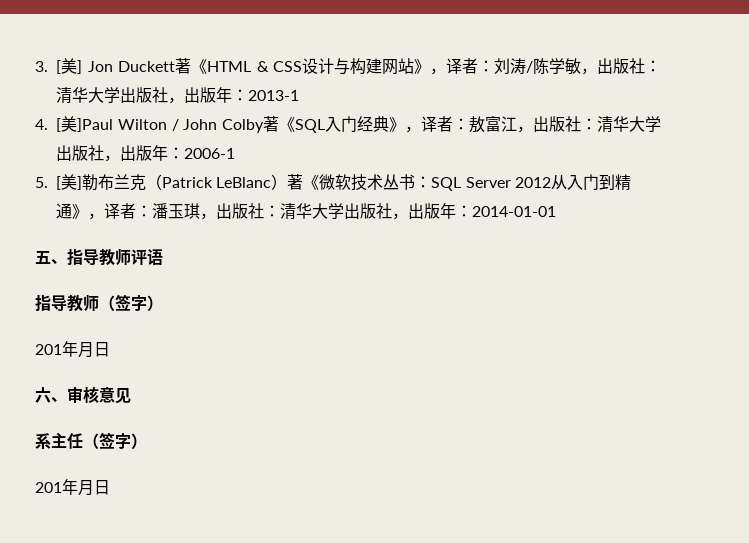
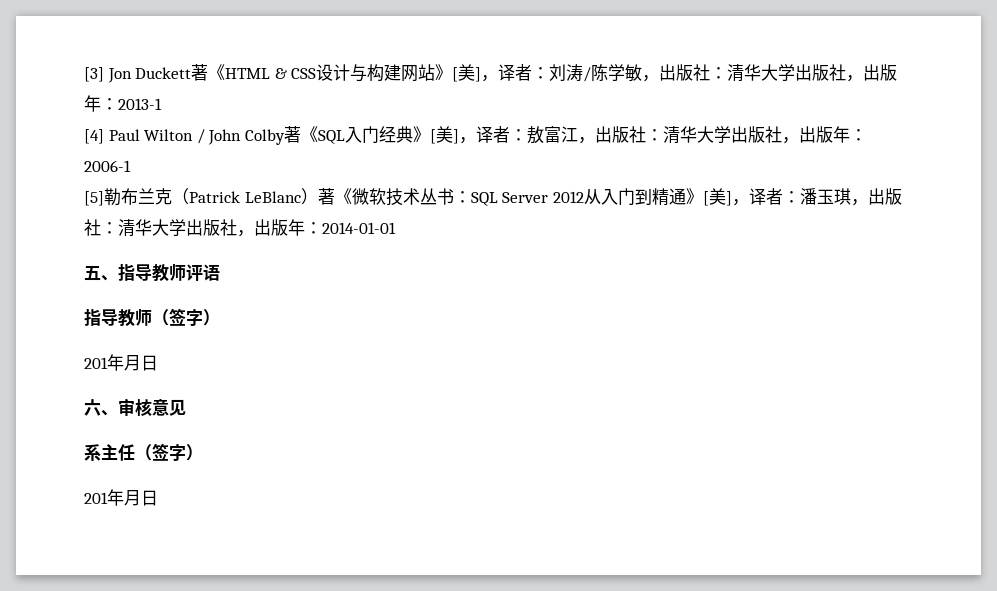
- 3. [美] Jon Duckett著《HTML & CSS设计与构建网站》，译者：刘涛/陈学敏，出版社：清华大学出版社，出版年：2013-1
+ [3] Jon Duckett著《HTML & CSS设计与构建网站》[美]，译者：刘涛/陈学敏，出版社：清华大学出版社，出版年：2013-1
- 4. [美]Paul Wilton / John Colby著《SQL入门经典》，译者：敖富江，出版社：清华大学出版社，出版年：2006-1
+ [4] Paul Wilton / John Colby著《SQL入门经典》[美]，译者：敖富江，出版社：清华大学出版社，出版年：2006-1
- 5. [美]勒布兰克（Patrick LeBlanc）著《微软技术丛书：SQL Server 2012从入门到精通》，译者：潘玉琪，出版社：清华大学出版社，出版年：2014-01-01
+ [5]勒布兰克（Patrick LeBlanc）著《微软技术丛书：SQL Server 2012从入门到精通》[美]，译者：潘玉琪，出版社：清华大学出版社，出版年：2014-01-01

